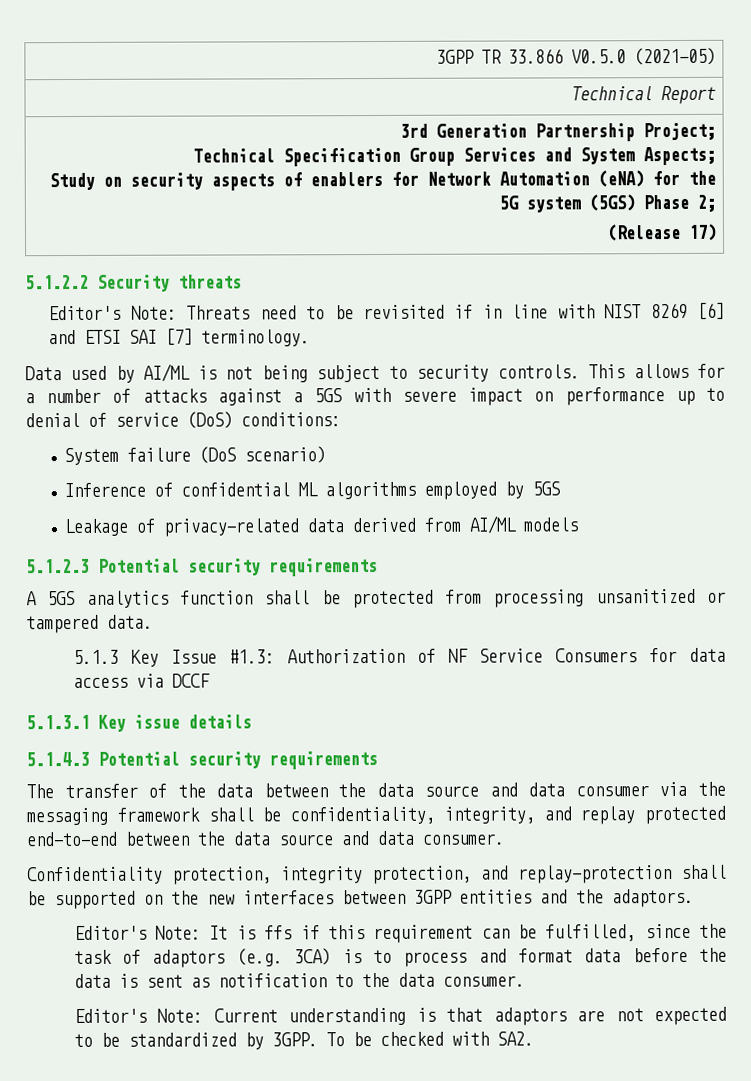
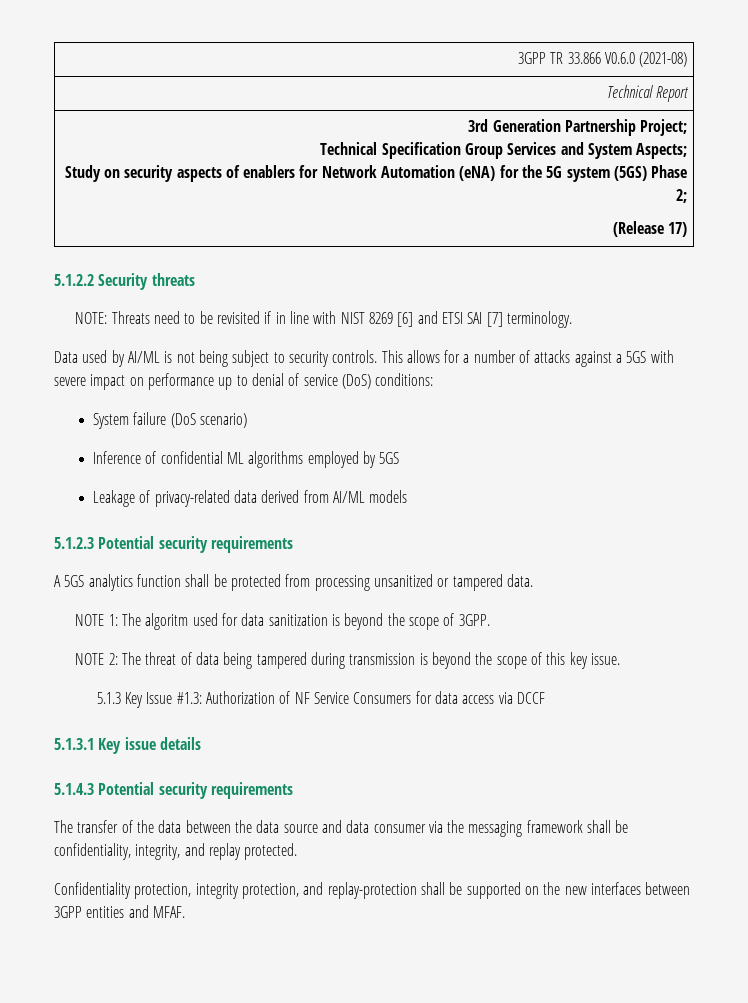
- 3GPP TR 33.866 V0.5.0 (2021-05)
+ 3GPP TR 33.866 V0.6.0 (2021-08)
- Editor's Note: Threats need to be revisited if in line with NIST 8269 [6] and ETSI SAI [7] terminology.
+ NOTE: Threats need to be revisited if in line with NIST 8269 [6] and ETSI SAI [7] terminology.
+ NOTE 1: The algoritm used for data sanitization is beyond the scope of 3GPP.
+ NOTE 2: The threat of data being tampered during transmission is beyond the scope of this key issue.
- The transfer of the data between the data source and data consumer via the messaging framework shall be confidentiality, integrity, and replay protected end-to-end between the data source and data consumer.
+ The transfer of the data between the data source and data consumer via the messaging framework shall be confidentiality, integrity, and replay protected.
- Confidentiality protection, integrity protection, and replay-protection shall be supported on the new interfaces between 3GPP entities and the adaptors.
- Editor's Note: It is ffs if this requirement can be fulfilled, since the task of adaptors (e.g. 3CA) is to process and format data before the data is sent as notification to the data consumer.
- Editor's Note: Current understanding is that adaptors are not expected to be standardized by 3GPP. To be checked with SA2.
+ Confidentiality protection, integrity protection, and replay-protection shall be supported on the new interfaces between 3GPP entities and MFAF.

